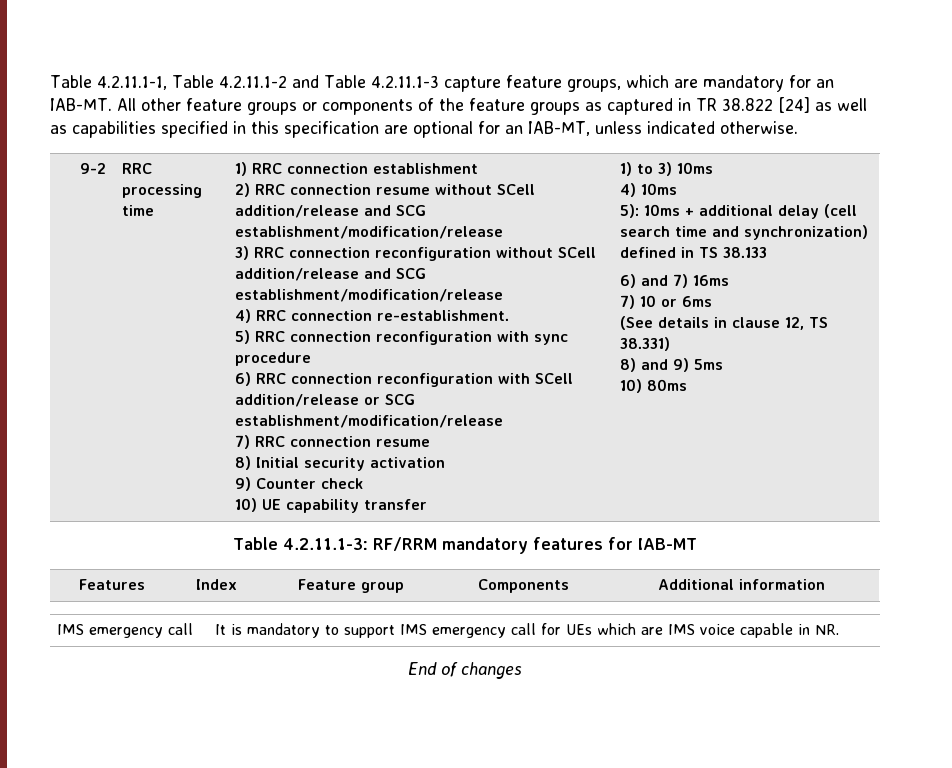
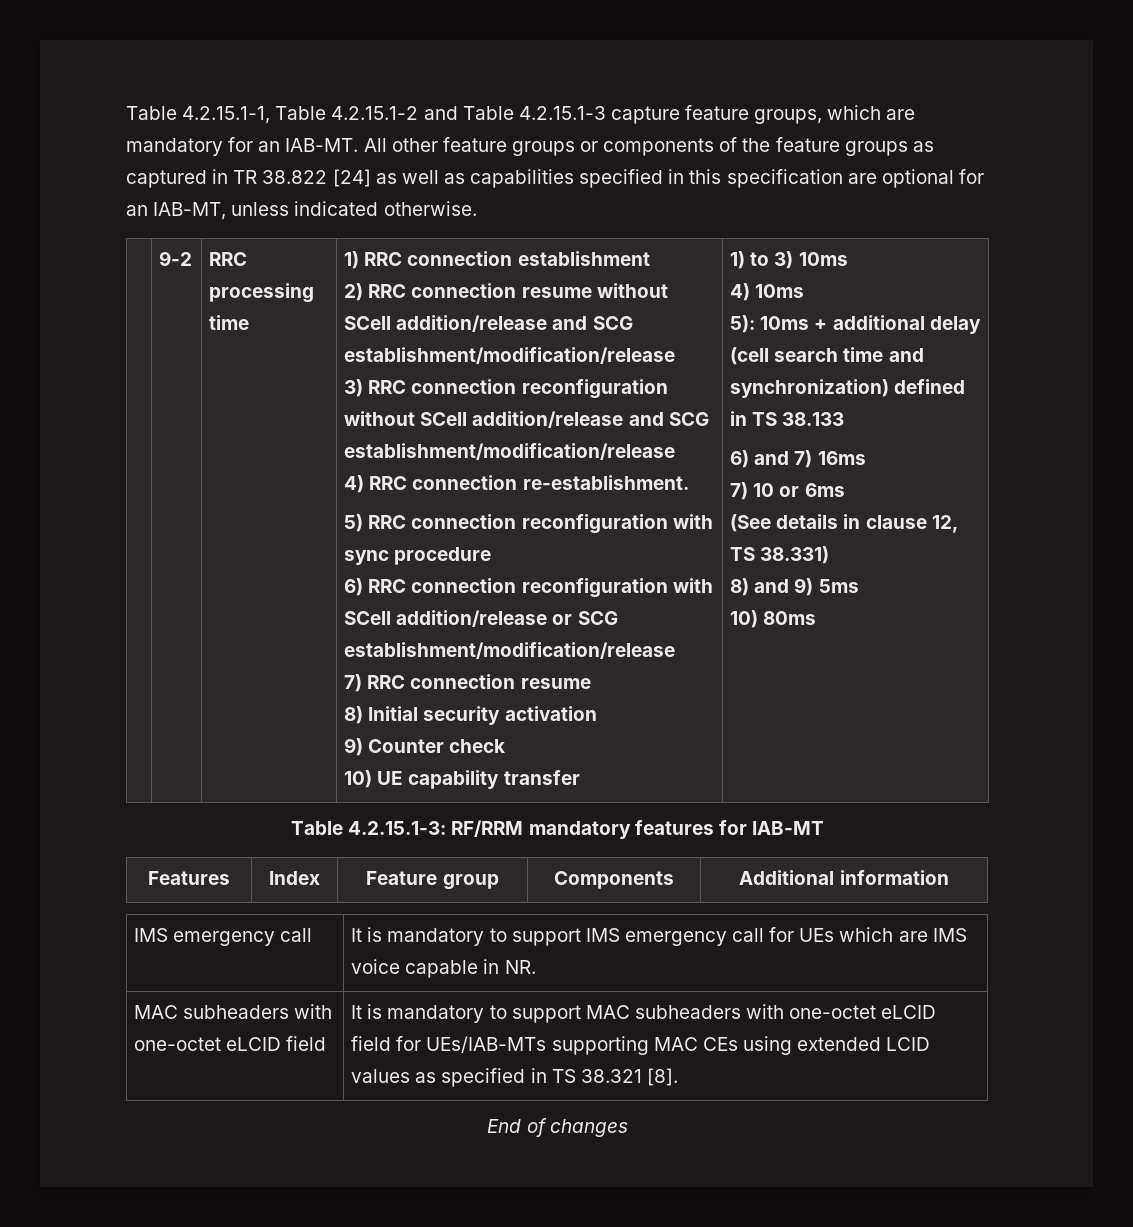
- Table 4.2.11.1-1, Table 4.2.11.1-2 and Table 4.2.11.1-3 capture feature groups, which are mandatory for an IAB-MT.
+ Table 4.2.15.1-1, Table 4.2.15.1-2 and Table 4.2.15.1-3 capture feature groups, which are mandatory for an IAB-MT.
- Table 4.2.11.1-3: RF/RRM mandatory features for IAB-MT
+ Table 4.2.15.1-3: RF/RRM mandatory features for IAB-MT
+ MAC subheaders with one-octet eLCID field | It is mandatory to support MAC subheaders with one-octet eLCID field for UEs/IAB-MTs supporting MAC CEs using extended LCID values as specified in TS 38.321 [8].

